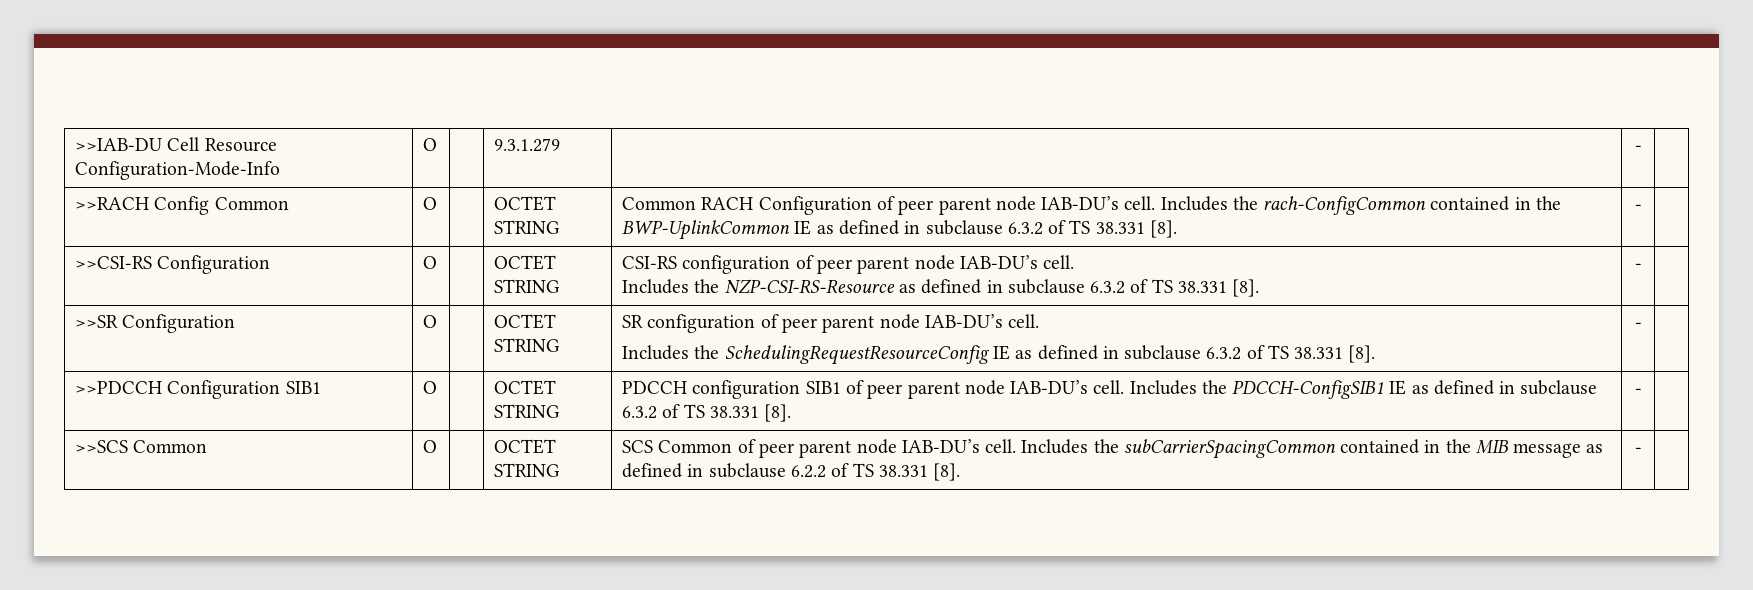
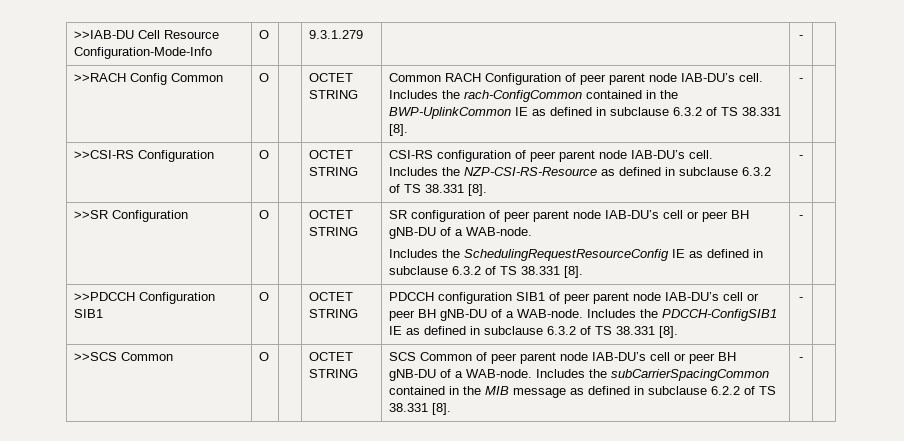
- >>SR Configuration | O | | OCTET STRING | SR configuration of peer parent node IAB-DU’s cell.
+ >>SR Configuration | O | | OCTET STRING | SR configuration of peer parent node IAB-DU’s cell or peer BH gNB-DU of a WAB-node.
- >>PDCCH Configuration SIB1 | O | | OCTET STRING | PDCCH configuration SIB1 of peer parent node IAB-DU’s cell. Includes the PDCCH-ConfigSIB1 IE as defined in subclause 6.3.2 of TS 38.331 [8]. | - |
+ >>PDCCH Configuration SIB1 | O | | OCTET STRING | PDCCH configuration SIB1 of peer parent node IAB-DU’s cell or peer BH gNB-DU of a WAB-node. Includes the PDCCH-ConfigSIB1 IE as defined in subclause 6.3.2 of TS 38.331 [8]. | - |
- >>SCS Common | O | | OCTET STRING | SCS Common of peer parent node IAB-DU’s cell. Includes the subCarrierSpacingCommon contained in the MIB message as defined in subclause 6.2.2 of TS 38.331 [8]. | - |
+ >>SCS Common | O | | OCTET STRING | SCS Common of peer parent node IAB-DU’s cell or peer BH gNB-DU of a WAB-node. Includes the subCarrierSpacingCommon contained in the MIB message as defined in subclause 6.2.2 of TS 38.331 [8]. | - |

